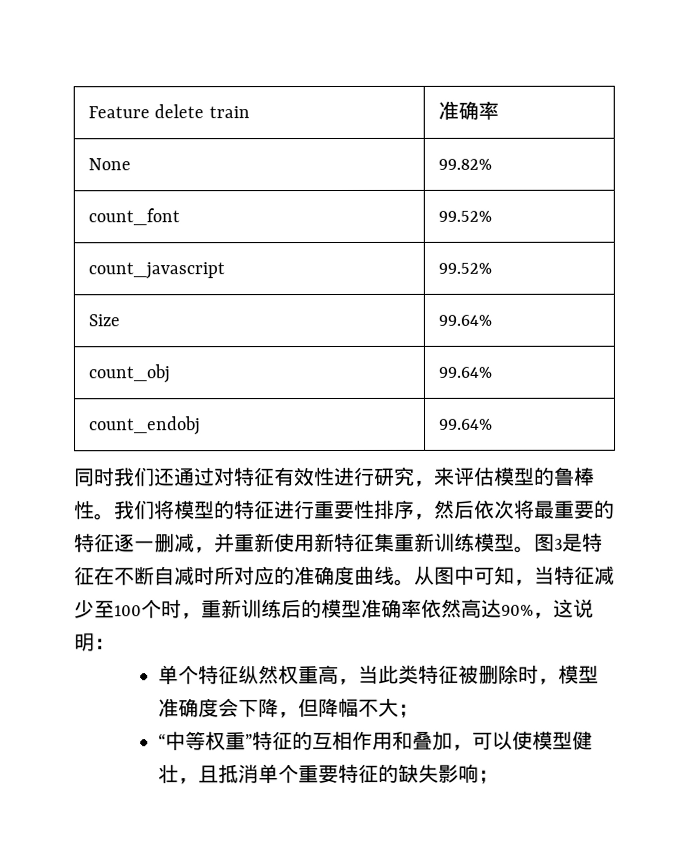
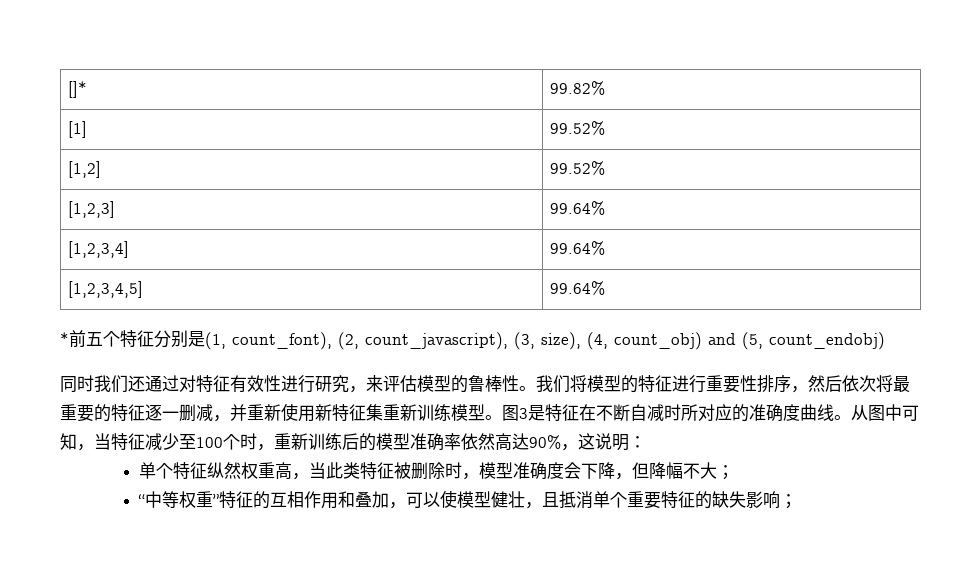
- Feature delete train | 准确率
- None | 99.82%
+ []* | 99.82%
- count_font | 99.52%
- count_javascript | 99.52%
- Size | 99.64%
- count_obj | 99.64%
- count_endobj | 99.64%
+ [1] | 99.52%
+ [1,2] | 99.52%
+ [1,2,3] | 99.64%
+ [1,2,3,4] | 99.64%
+ [1,2,3,4,5] | 99.64%
+ *前五个特征分别是(1, count_font), (2, count_javascript), (3, size), (4, count_obj) and (5, count_endobj)

